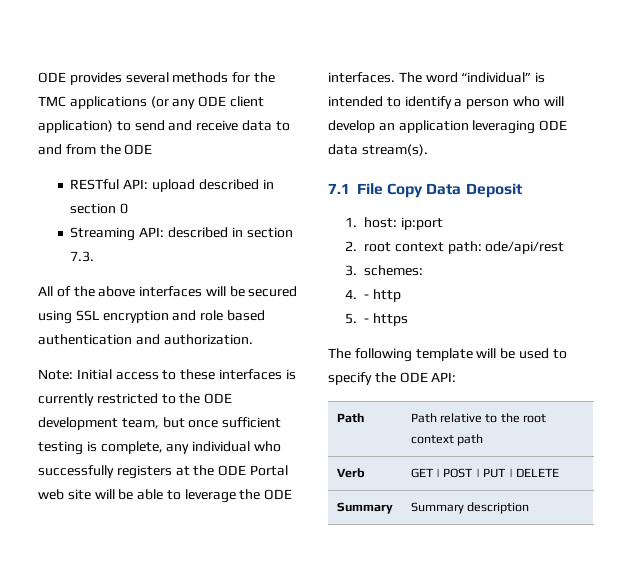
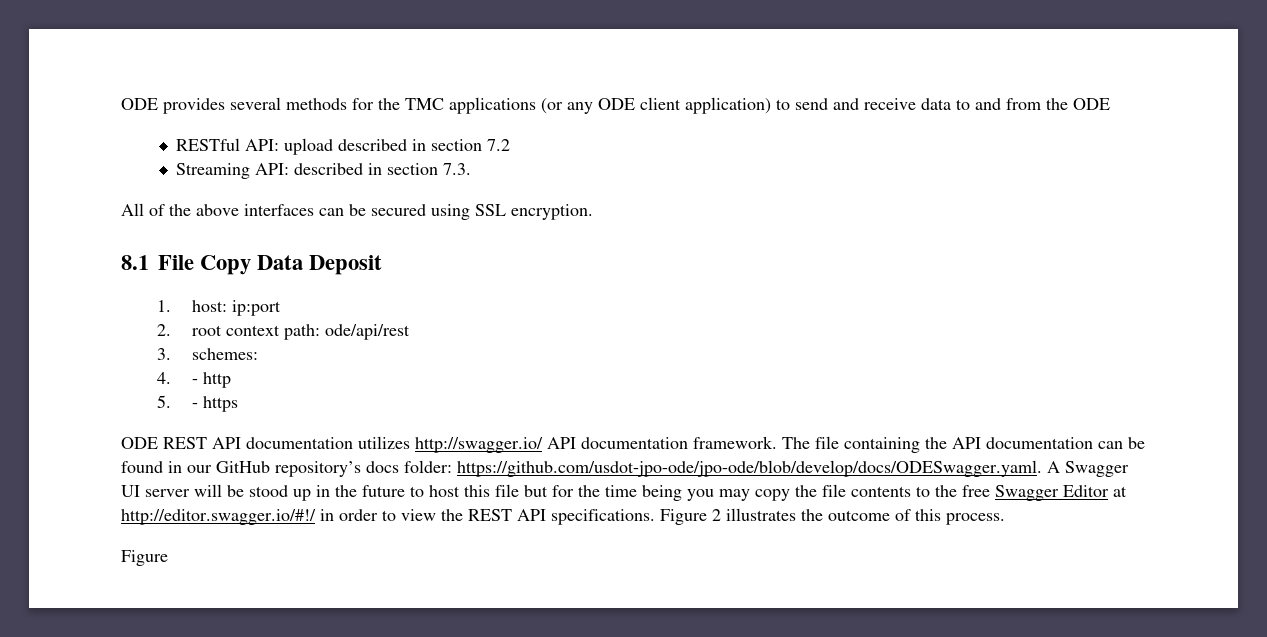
- RESTful API: upload described in section 0
+ RESTful API: upload described in section 7.2
- All of the above interfaces will be secured using SSL encryption and role based authentication and authorization.
- Note: Initial access to these interfaces is currently restricted to the ODE development team, but once sufficient testing is complete, any individual who successfully registers at the ODE Portal web site will be able to leverage the ODE interfaces. The word “individual” is intended to identify a person who will develop an application leveraging ODE data stream(s).
- 7.1 File Copy Data Deposit
+ All of the above interfaces can be secured using SSL encryption.
+ 8.1 File Copy Data Deposit
- The following template will be used to specify the ODE API:
- Path | Path relative to the root context path
- Verb | GET | POST | PUT | DELETE
- Summary | Summary description
+ ODE REST API documentation utilizes http://swagger.io/ API documentation framework. The file containing the API documentation can be found in our GitHub repository’s docs folder: https://github.com/usdot-jpo-ode/jpo-ode/blob/develop/docs/ODESwagger.yaml. A Swagger UI server will be stood up in the future to host this file but for the time being you may copy the file contents to the free Swagger Editor at http://editor.swagger.io/#!/ in order to view the REST API specifications. Figure 2 illustrates the outcome of this process.
+ Figure

